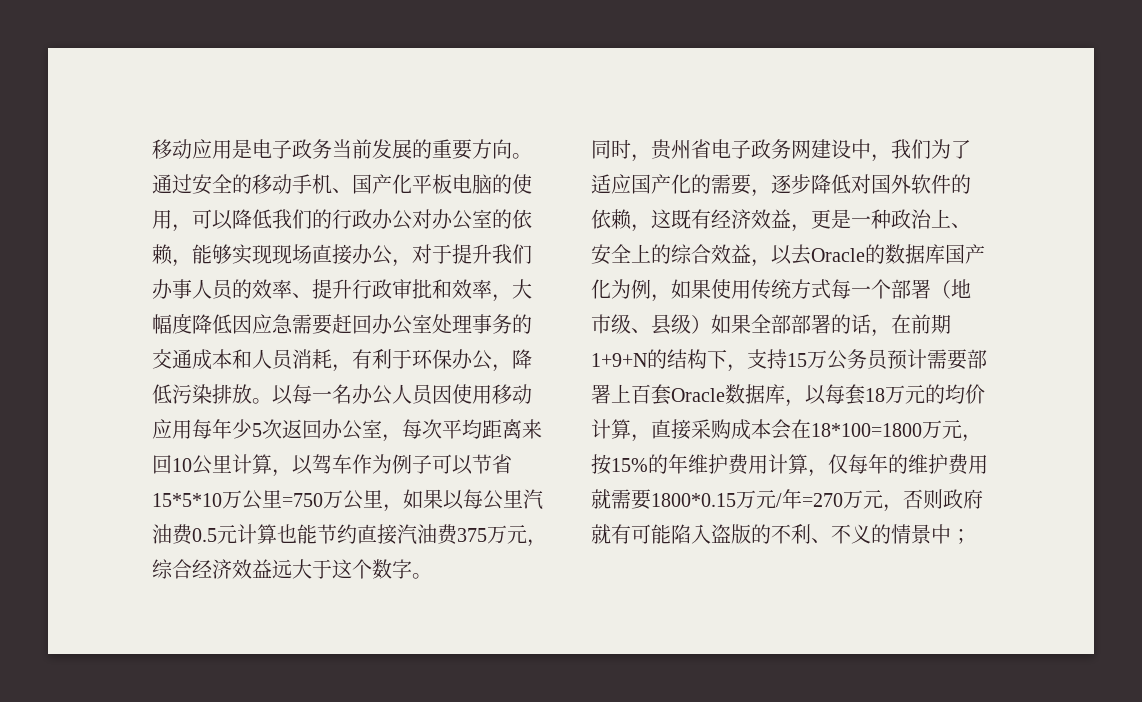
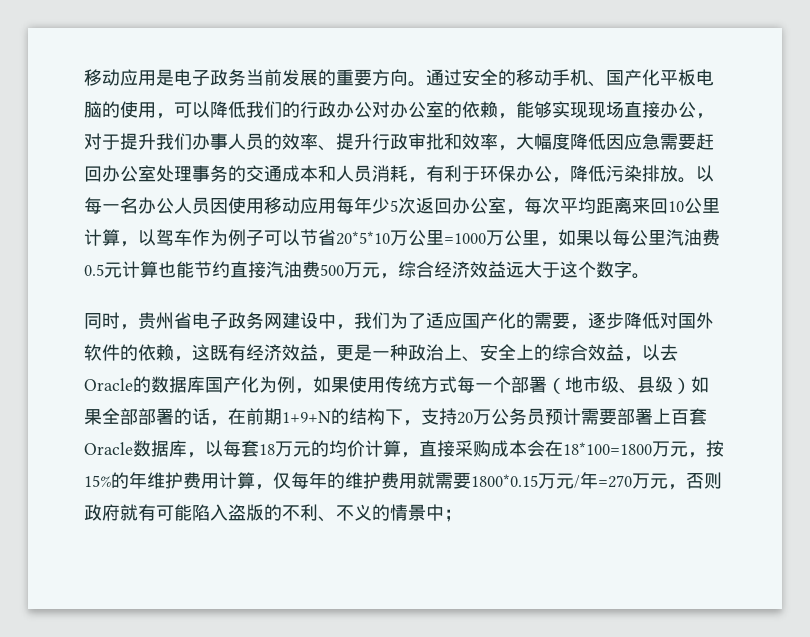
- 以每一名办公人员因使用移动应用每年少5次返回办公室，每次平均距离来回10公里计算，以驾车作为例子可以节省15*5*10万公里=750万公里，如果以每公里汽油费0.5元计算也能节约直接汽油费375万元，综合经济效益远大于这个数字。
+ 以每一名办公人员因使用移动应用每年少5次返回办公室，每次平均距离来回10公里计算，以驾车作为例子可以节省20*5*10万公里=1000万公里，如果以每公里汽油费0.5元计算也能节约直接汽油费500万元，综合经济效益远大于这个数字。
- 同时，贵州省电子政务网建设中，我们为了适应国产化的需要，逐步降低对国外软件的依赖，这既有经济效益，更是一种政治上、安全上的综合效益，以去Oracle的数据库国产化为例，如果使用传统方式每一个部署（地市级、县级）如果全部部署的话，在前期1+9+N的结构下，支持15万公务员预计需要部署上百套Oracle数据库，以每套18万元的均价计算，直接采购成本会在18*100=1800万元，按15%的年维护费用计算，仅每年的维护费用就需要1800*0.15万元/年=270万元，否则政府就有可能陷入盗版的不利、不义的情景中；
+ 同时，贵州省电子政务网建设中，我们为了适应国产化的需要，逐步降低对国外软件的依赖，这既有经济效益，更是一种政治上、安全上的综合效益，以去Oracle的数据库国产化为例，如果使用传统方式每一个部署（地市级、县级）如果全部部署的话，在前期1+9+N的结构下，支持20万公务员预计需要部署上百套Oracle数据库，以每套18万元的均价计算，直接采购成本会在18*100=1800万元，按15%的年维护费用计算，仅每年的维护费用就需要1800*0.15万元/年=270万元，否则政府就有可能陷入盗版的不利、不义的情景中；

